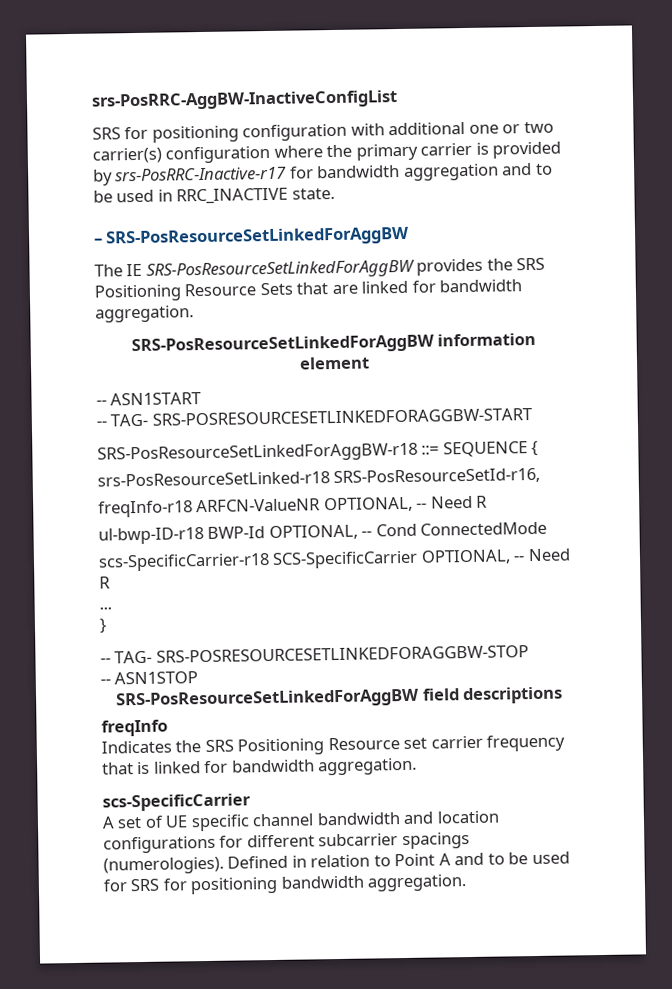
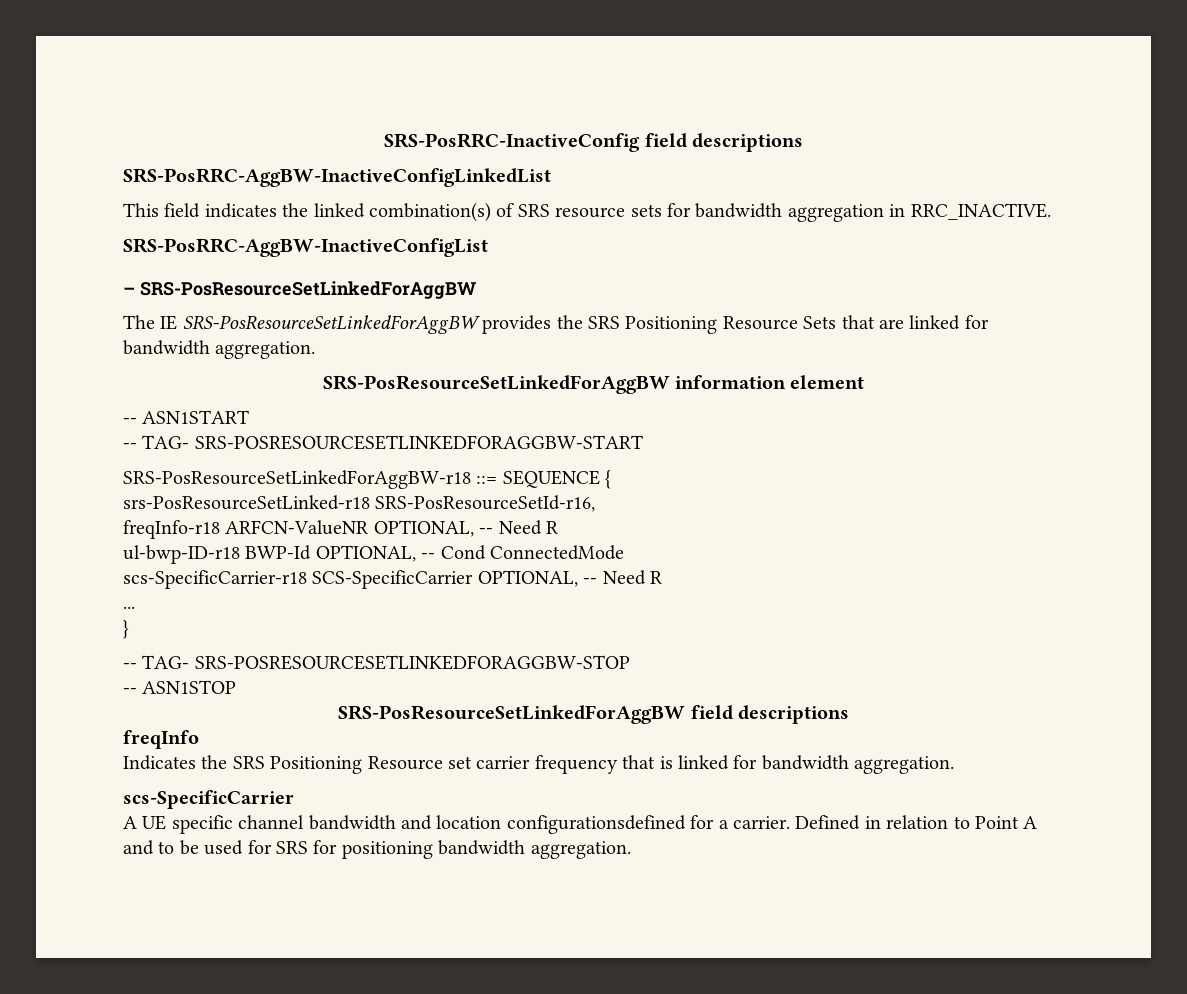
- srs-PosRRC-AggBW-InactiveConfigList
- SRS for positioning configuration with additional one or two carrier(s) configuration where the primary carrier is provided by srs-PosRRC-Inactive-r17 for bandwidth aggregation and to be used in RRC_INACTIVE state.
+ SRS-PosRRC-InactiveConfig field descriptions
+ SRS-PosRRC-AggBW-InactiveConfigLinkedList
+ This field indicates the linked combination(s) of SRS resource sets for bandwidth aggregation in RRC_INACTIVE.
+ SRS-PosRRC-AggBW-InactiveConfigList
- A set of UE specific channel bandwidth and location configurations for different subcarrier spacings (numerologies).
+ A UE specific channel bandwidth and location configurationsdefined for a carrier.

